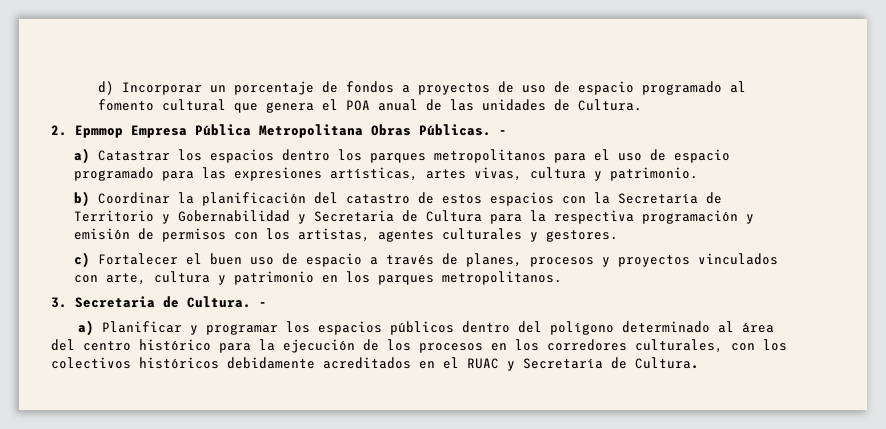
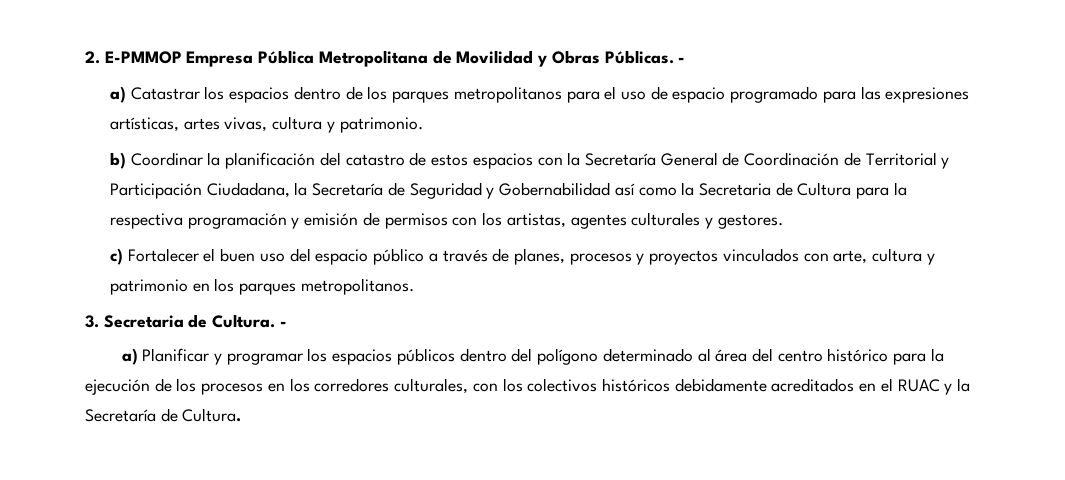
- d) Incorporar un porcentaje de fondos a proyectos de uso de espacio programado al fomento cultural que genera el POA anual de las unidades de Cultura.
- 2. Epmmop Empresa Pública Metropolitana Obras Públicas.
+ 2. E-PMMOP Empresa Pública Metropolitana de Movilidad y Obras Públicas.
- a) Catastrar los espacios dentro los parques metropolitanos para el uso de espacio programado para las expresiones artísticas, artes vivas, cultura y patrimonio.
+ a) Catastrar los espacios dentro de los parques metropolitanos para el uso de espacio programado para las expresiones artísticas, artes vivas, cultura y patrimonio.
- b) Coordinar la planificación del catastro de estos espacios con la Secretaría de Territorio y Gobernabilidad y Secretaria de Cultura para la respectiva programación y emisión de permisos con los artistas, agentes culturales y gestores.
+ b) Coordinar la planificación del catastro de estos espacios con la Secretaría General de Coordinación de Territorial y Participación Ciudadana, la Secretaría de Seguridad y Gobernabilidad así como la Secretaria de Cultura para la respectiva programación y emisión de permisos con los artistas, agentes culturales y gestores.
- c) Fortalecer el buen uso de espacio a través de planes, procesos y proyectos vinculados con arte, cultura y patrimonio en los parques metropolitanos.
+ c) Fortalecer el buen uso del espacio público a través de planes, procesos y proyectos vinculados con arte, cultura y patrimonio en los parques metropolitanos.
- a) Planificar y programar los espacios públicos dentro del polígono determinado al área del centro histórico para la ejecución de los procesos en los corredores culturales, con los colectivos históricos debidamente acreditados en el RUAC y Secretaría de Cultura.
+ a) Planificar y programar los espacios públicos dentro del polígono determinado al área del centro histórico para la ejecución de los procesos en los corredores culturales, con los colectivos históricos debidamente acreditados en el RUAC y la Secretaría de Cultura.

